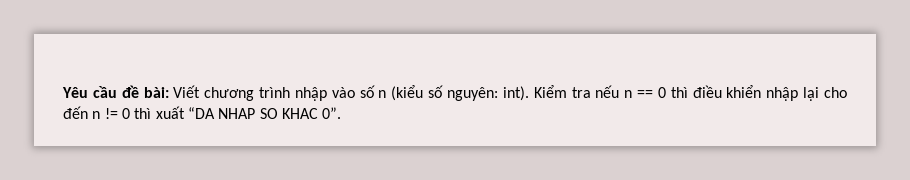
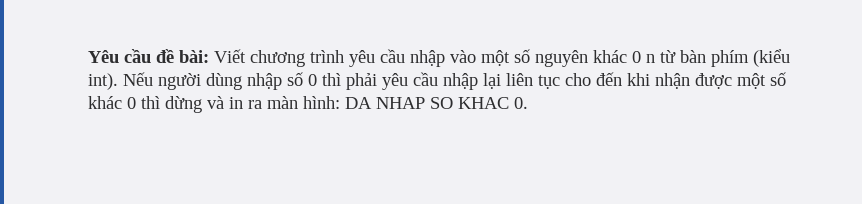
- Yêu cầu đề bài: Viết chương trình nhập vào số n (kiểu số nguyên: int). Kiểm tra nếu n == 0 thì điều khiển nhập lại cho đến n != 0 thì xuất “DA NHAP SO KHAC 0”.
+ Yêu cầu đề bài: Viết chương trình yêu cầu nhập vào một số nguyên khác 0 n từ bàn phím (kiểu int). Nếu người dùng nhập số 0 thì phải yêu cầu nhập lại liên tục cho đến khi nhận được một số khác 0 thì dừng và in ra màn hình: DA NHAP SO KHAC 0.

